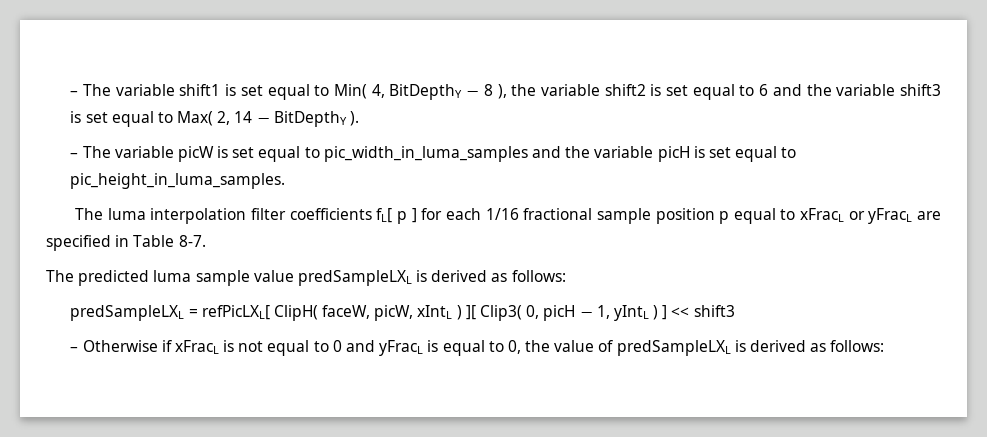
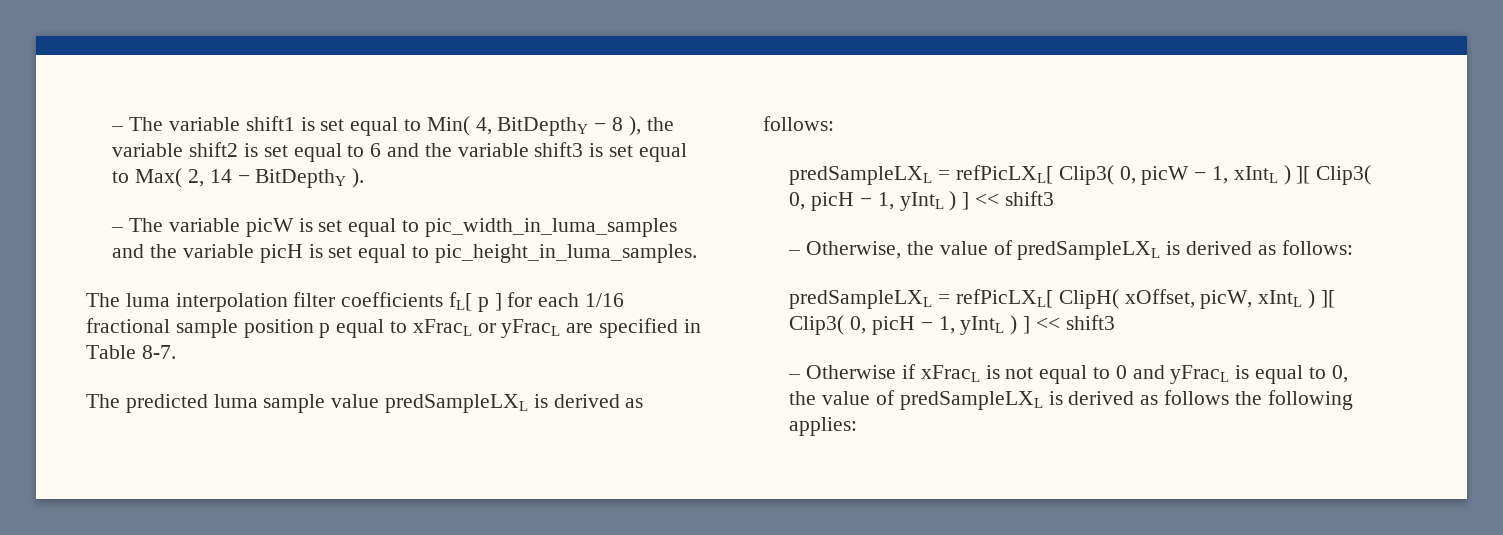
+ predSampleLXL = refPicLXL[ Clip3( 0, picW − 1, xIntL ) ][ Clip3( 0, picH − 1, yIntL ) ] << shift3
+ – Otherwise, the value of predSampleLXL is derived as follows:
- predSampleLXL = refPicLXL[ ClipH( faceW, picW, xIntL ) ][ Clip3( 0, picH − 1, yIntL ) ] << shift3
+ predSampleLXL = refPicLXL[ ClipH( xOffset, picW, xIntL ) ][ Clip3( 0, picH − 1, yIntL ) ] << shift3
- – Otherwise if xFracL is not equal to 0 and yFracL is equal to 0, the value of predSampleLXL is derived as follows:
+ – Otherwise if xFracL is not equal to 0 and yFracL is equal to 0, the value of predSampleLXL is derived as follows the following applies:

